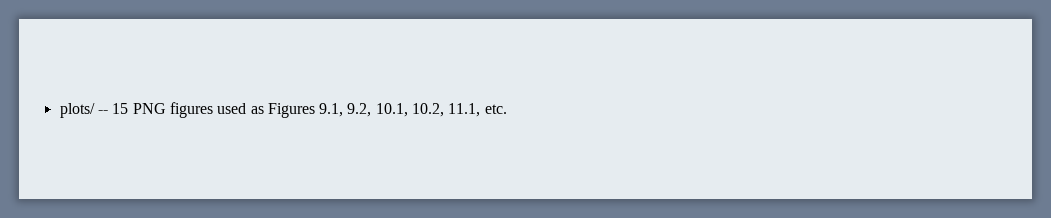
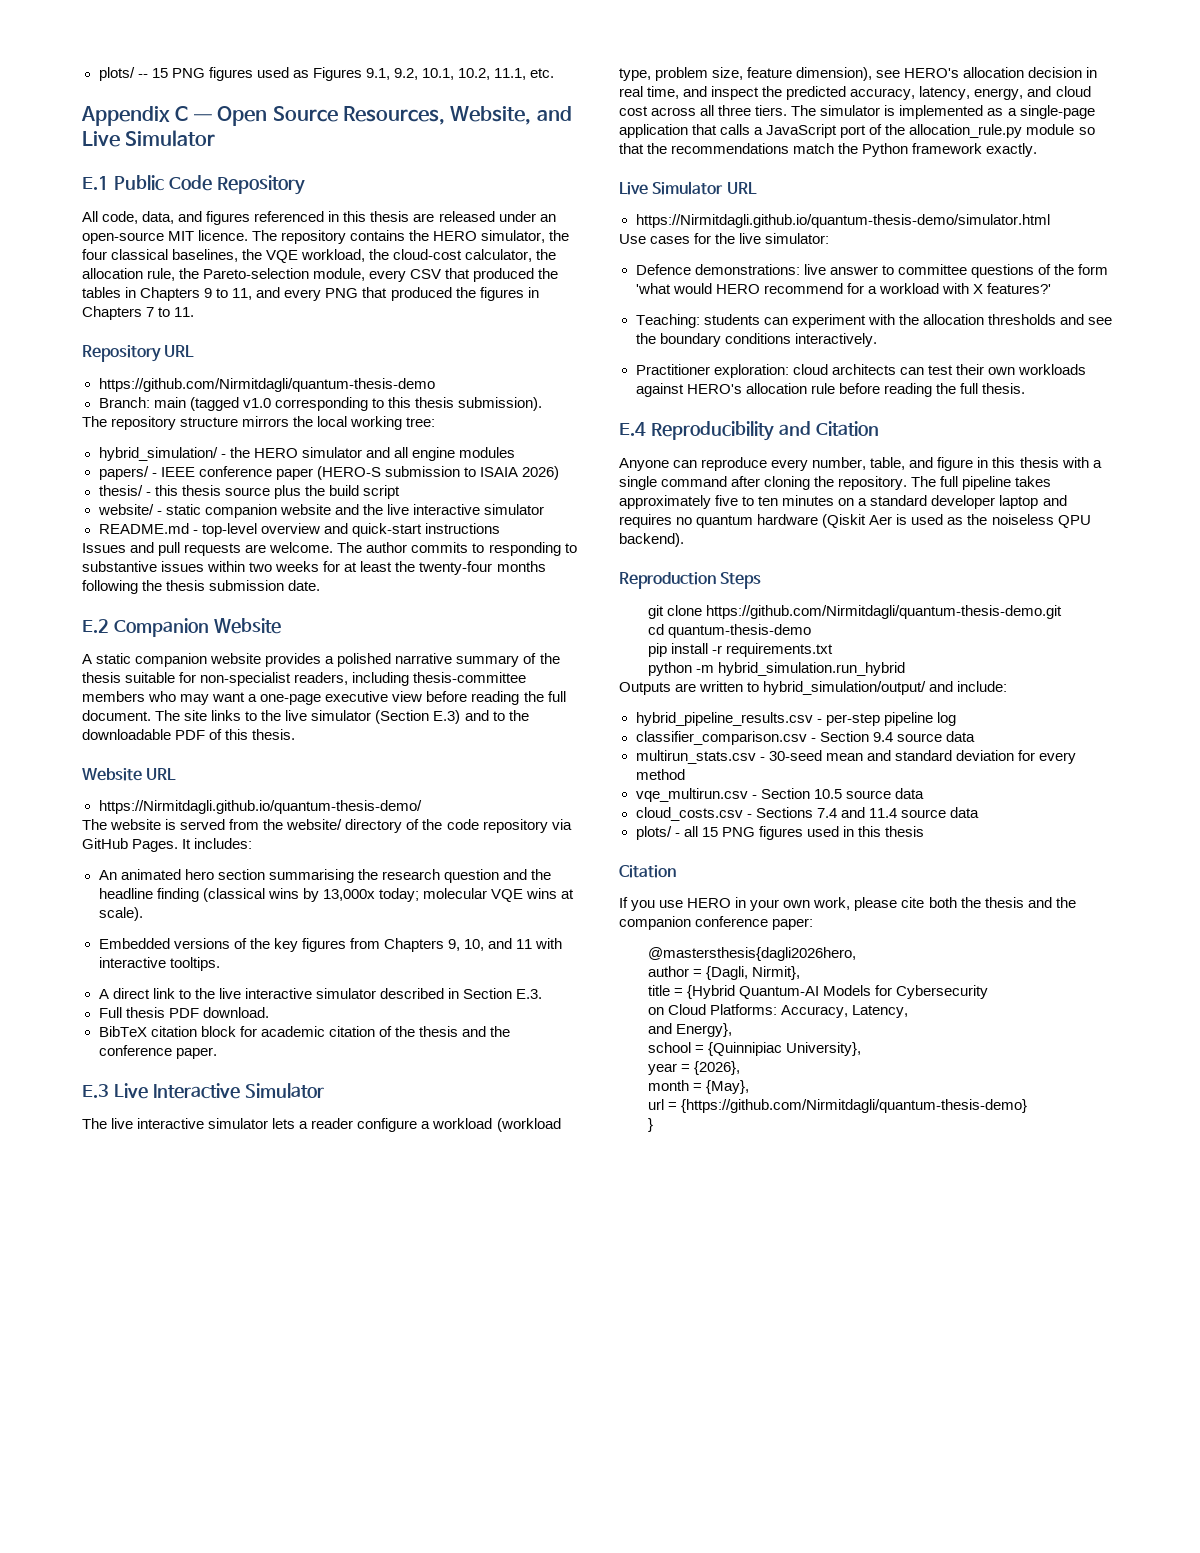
+ Appendix C — Open Source Resources, Website, and Live Simulator
+ E.1 Public Code Repository
+ All code, data, and figures referenced in this thesis are released under an open-source MIT licence. The repository contains the HERO simulator, the four classical baselines, the VQE workload, the cloud-cost calculator, the allocation rule, the Pareto-selection module, every CSV that produced the tables in Chapters 9 to 11, and every PNG that produced the figures in Chapters 7 to 11.
+ Repository URL
+ https://github.com/Nirmitdagli/quantum-thesis-demo
+ Branch: main (tagged v1.0 corresponding to this thesis submission).
+ The repository structure mirrors the local working tree:
+ hybrid_simulation/ - the HERO simulator and all engine modules
+ papers/ - IEEE conference paper (HERO-S submission to ISAIA 2026)
+ thesis/ - this thesis source plus the build script
+ website/ - static companion website and the live interactive simulator
+ README.md - top-level overview and quick-start instructions
+ Issues and pull requests are welcome. The author commits to responding to substantive issues within two weeks for at least the twenty-four months following the thesis submission date.
+ E.2 Companion Website
+ A static companion website provides a polished narrative summary of the thesis suitable for non-specialist readers, including thesis-committee members who may want a one-page executive view before reading the full document. The site links to the live simulator (Section E.3) and to the downloadable PDF of this thesis.
+ Website URL
+ https://Nirmitdagli.github.io/quantum-thesis-demo/
+ The website is served from the website/ directory of the code repository via GitHub Pages. It includes:
+ An animated hero section summarising the research question and the headline finding (classical wins by 13,000x today; molecular VQE wins at scale).
+ Embedded versions of the key figures from Chapters 9, 10, and 11 with interactive tooltips.
+ A direct link to the live interactive simulator described in Section E.3.
+ Full thesis PDF download.
+ BibTeX citation block for academic citation of the thesis and the conference paper.
+ E.3 Live Interactive Simulator
+ The live interactive simulator lets a reader configure a workload (workload type, problem size, feature dimension), see HERO's allocation decision in real time, and inspect the predicted accuracy, latency, energy, and cloud cost across all three tiers. The simulator is implemented as a single-page application that calls a JavaScript port of the allocation_rule.py module so that the recommendations match the Python framework exactly.
+ Live Simulator URL
+ https://Nirmitdagli.github.io/quantum-thesis-demo/simulator.html
+ Use cases for the live simulator:
+ Defence demonstrations: live answer to committee questions of the form 'what would HERO recommend for a workload with X features?'
+ Teaching: students can experiment with the allocation thresholds and see the boundary conditions interactively.
+ Practitioner exploration: cloud architects can test their own workloads against HERO's allocation rule before reading the full thesis.
+ E.4 Reproducibility and Citation
+ Anyone can reproduce every number, table, and figure in this thesis with a single command after cloning the repository. The full pipeline takes approximately five to ten minutes on a standard developer laptop and requires no quantum hardware (Qiskit Aer is used as the noiseless QPU backend).
+ Reproduction Steps
+ git clone https://github.com/Nirmitdagli/quantum-thesis-demo.git
+ cd quantum-thesis-demo
+ pip install -r requirements.txt
+ python -m hybrid_simulation.run_hybrid
+ Outputs are written to hybrid_simulation/output/ and include:
+ hybrid_pipeline_results.csv - per-step pipeline log
+ classifier_comparison.csv - Section 9.4 source data
+ multirun_stats.csv - 30-seed mean and standard deviation for every method
+ vqe_multirun.csv - Section 10.5 source data
+ cloud_costs.csv - Sections 7.4 and 11.4 source data
+ plots/ - all 15 PNG figures used in this thesis
+ Citation
+ If you use HERO in your own work, please cite both the thesis and the companion conference paper:
+ @mastersthesis{dagli2026hero,
+ author = {Dagli, Nirmit},
+ title = {Hybrid Quantum-AI Models for Cybersecurity
+ on Cloud Platforms: Accuracy, Latency,
+ and Energy},
+ school = {Quinnipiac University},
+ year = {2026},
+ month = {May},
+ url = {https://github.com/Nirmitdagli/quantum-thesis-demo}
+ }

